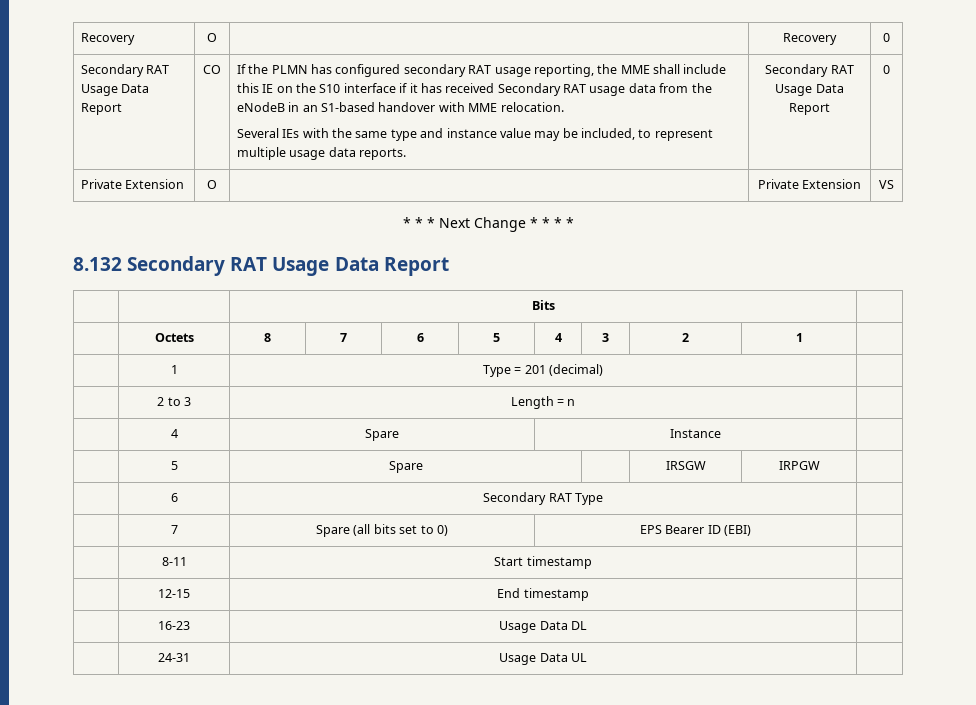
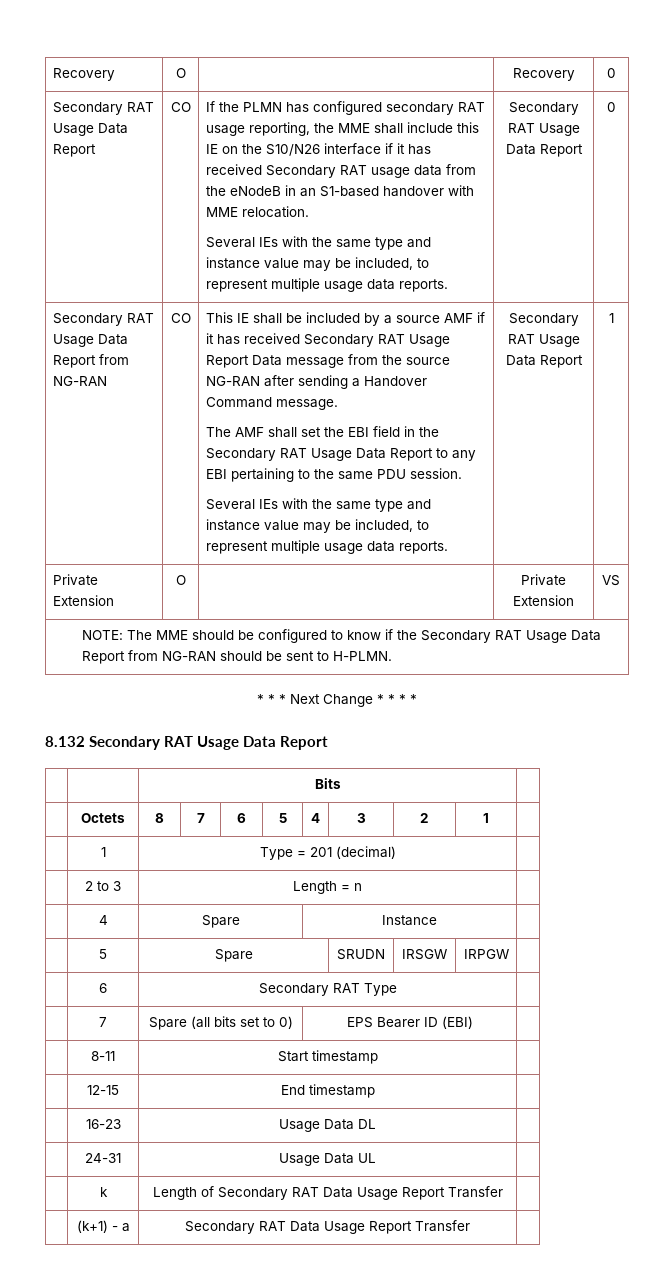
- If the PLMN has configured secondary RAT usage reporting, the MME shall include this IE on the S10 interface if it has received Secondary RAT usage data from the eNodeB in an S1-based handover with MME relocation.
+ If the PLMN has configured secondary RAT usage reporting, the MME shall include this IE on the S10/N26 interface if it has received Secondary RAT usage data from the eNodeB in an S1-based handover with MME relocation.
+ Secondary RAT Usage Data Report from NG-RAN | CO | This IE shall be included by a source AMF if it has received Secondary RAT Usage Report Data message from the source NG-RAN after sending a Handover Command message.
+ The AMF shall set the EBI field in the Secondary RAT Usage Data Report to any EBI pertaining to the same PDU session.
+ Several IEs with the same type and instance value may be included, to represent multiple usage data reports. | Secondary RAT Usage Data Report | 1
+ NOTE: The MME should be configured to know if the Secondary RAT Usage Data Report from NG-RAN should be sent to H-PLMN.
- | 5 | Spare | | IRSGW | IRPGW |
+ | 5 | Spare | SRUDN | IRSGW | IRPGW |
+ | k | Length of Secondary RAT Data Usage Report Transfer |
+ | (k+1) - a | Secondary RAT Data Usage Report Transfer |

